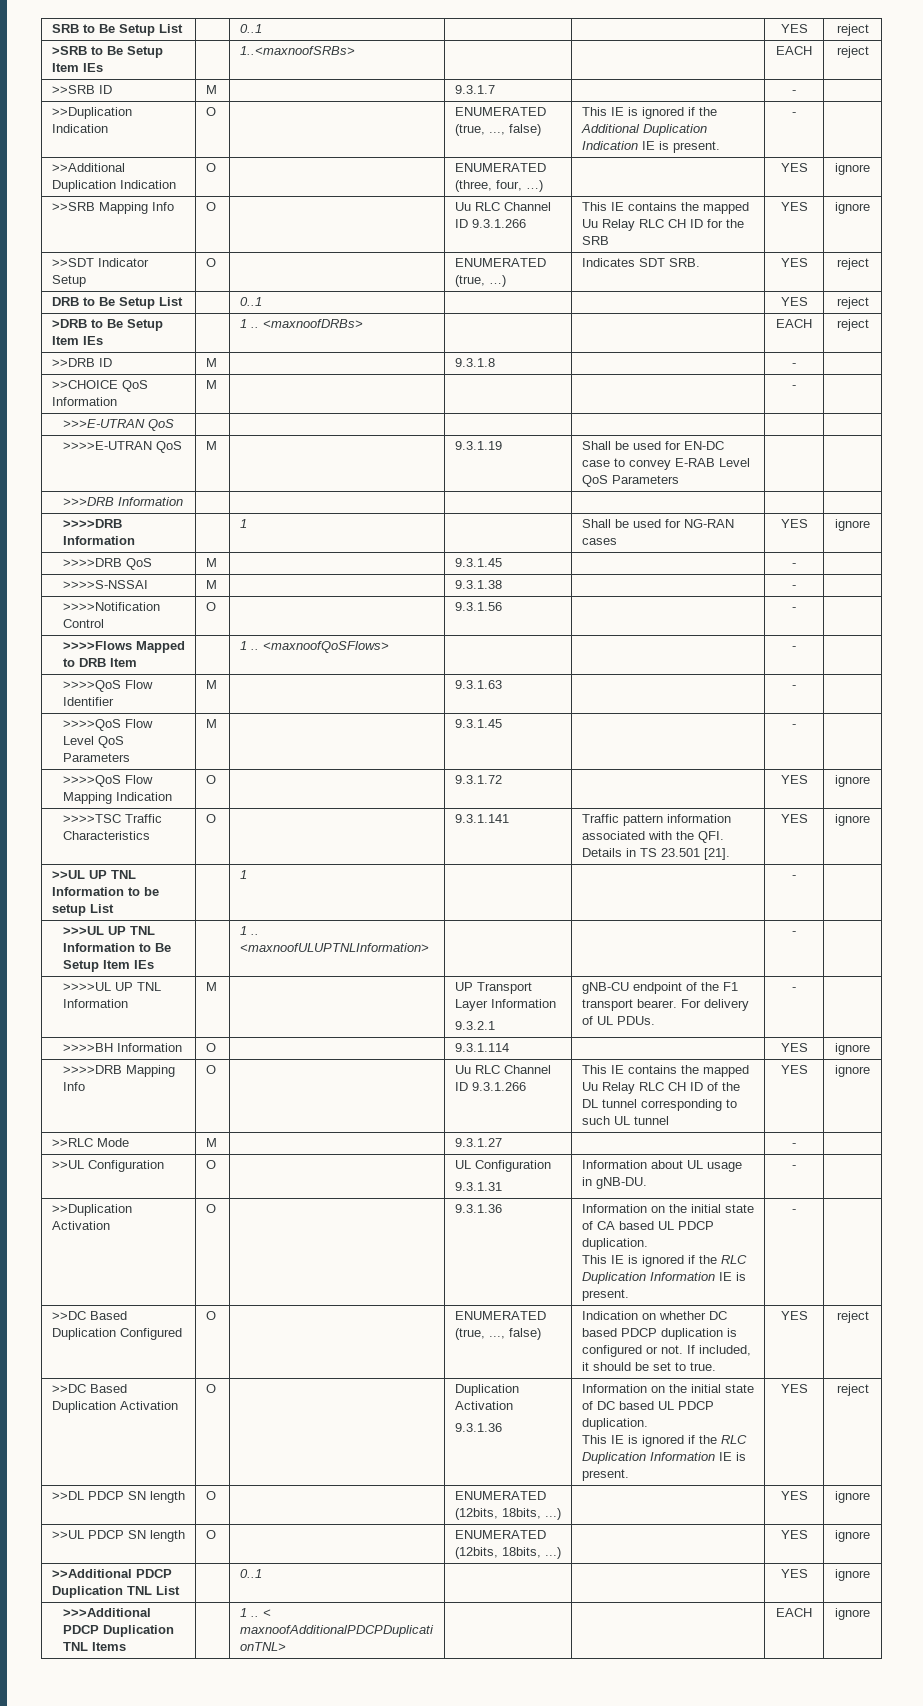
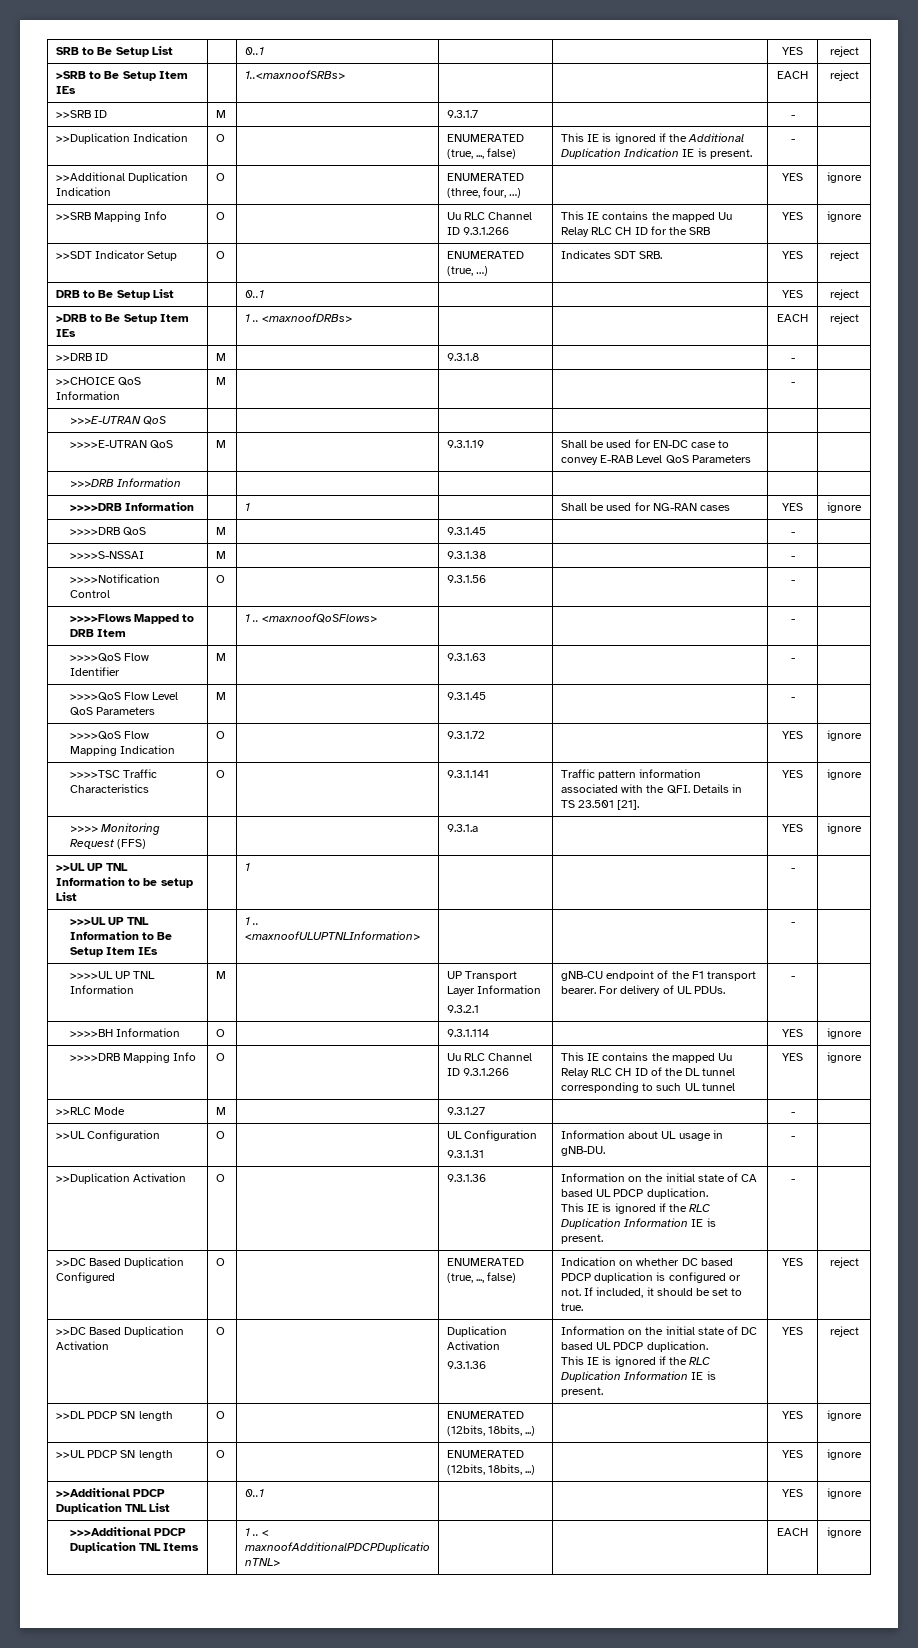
+ >>>> Monitoring Request (FFS) | | | 9.3.1.a | | YES | ignore

